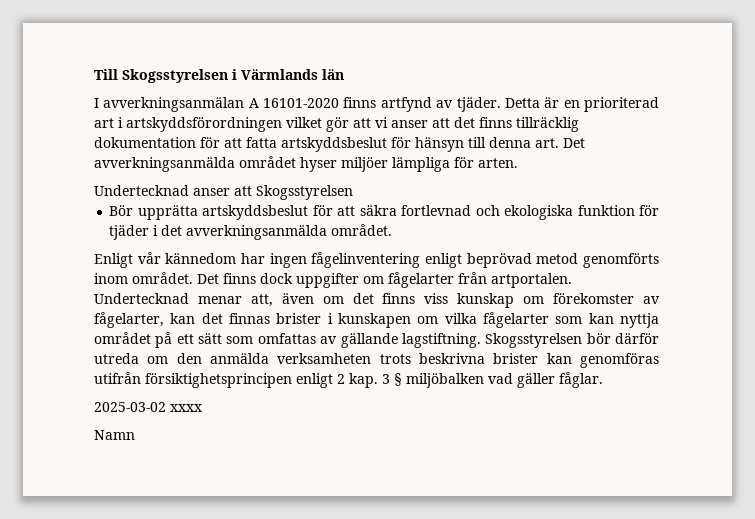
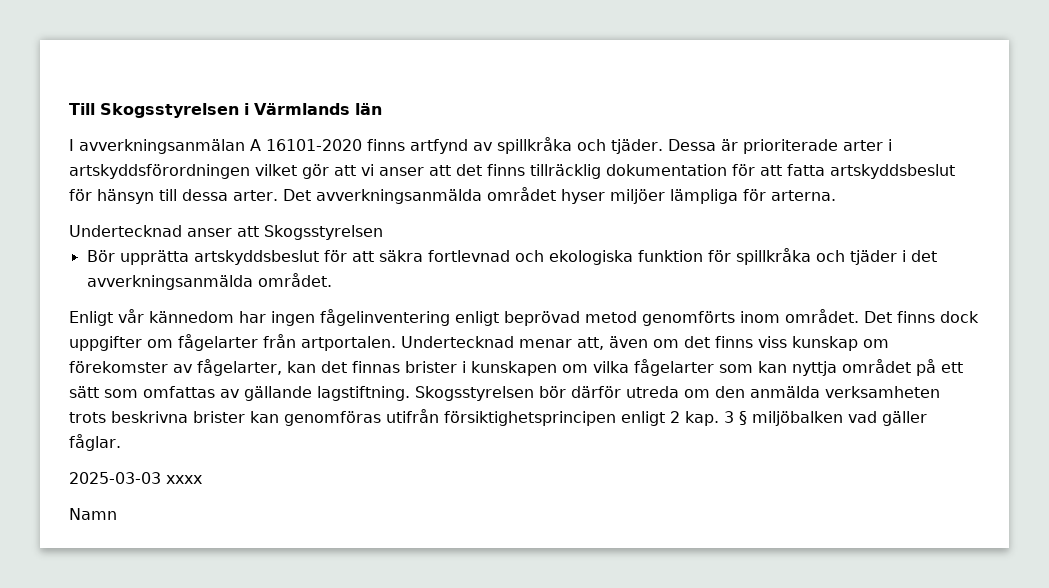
- I avverkningsanmälan A 16101-2020 finns artfynd av tjäder. Detta är en prioriterad art i artskyddsförordningen vilket gör att vi anser att det finns tillräcklig dokumentation för att fatta artskyddsbeslut för hänsyn till denna art. Det avverkningsanmälda området hyser miljöer lämpliga för arten.
+ I avverkningsanmälan A 16101-2020 finns artfynd av spillkråka och tjäder. Dessa är prioriterade arter i artskyddsförordningen vilket gör att vi anser att det finns tillräcklig dokumentation för att fatta artskyddsbeslut för hänsyn till dessa arter. Det avverkningsanmälda området hyser miljöer lämpliga för arterna.
- Bör upprätta artskyddsbeslut för att säkra fortlevnad och ekologiska funktion för tjäder i det avverkningsanmälda området.
+ Bör upprätta artskyddsbeslut för att säkra fortlevnad och ekologiska funktion för spillkråka och tjäder i det avverkningsanmälda området.
- 2025-03-02 xxxx
+ 2025-03-03 xxxx

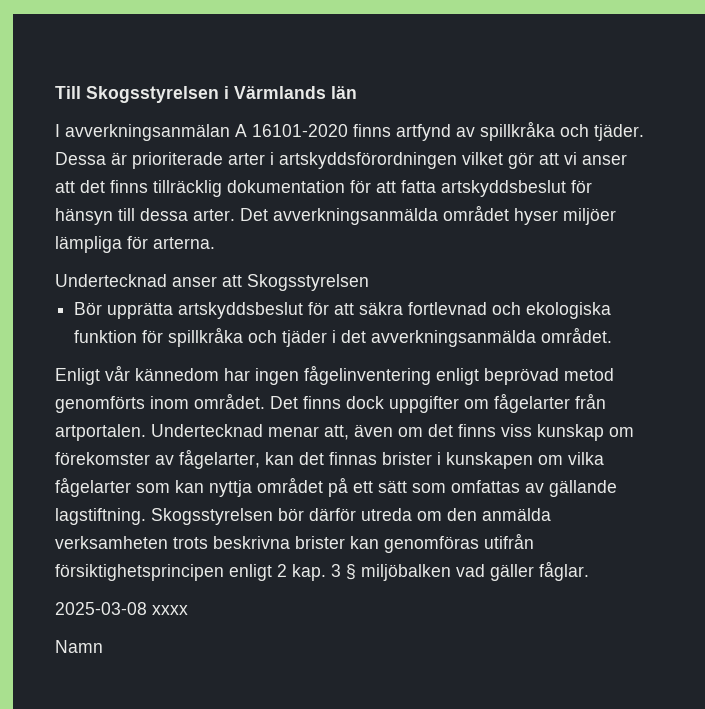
- 2025-03-03 xxxx
+ 2025-03-08 xxxx

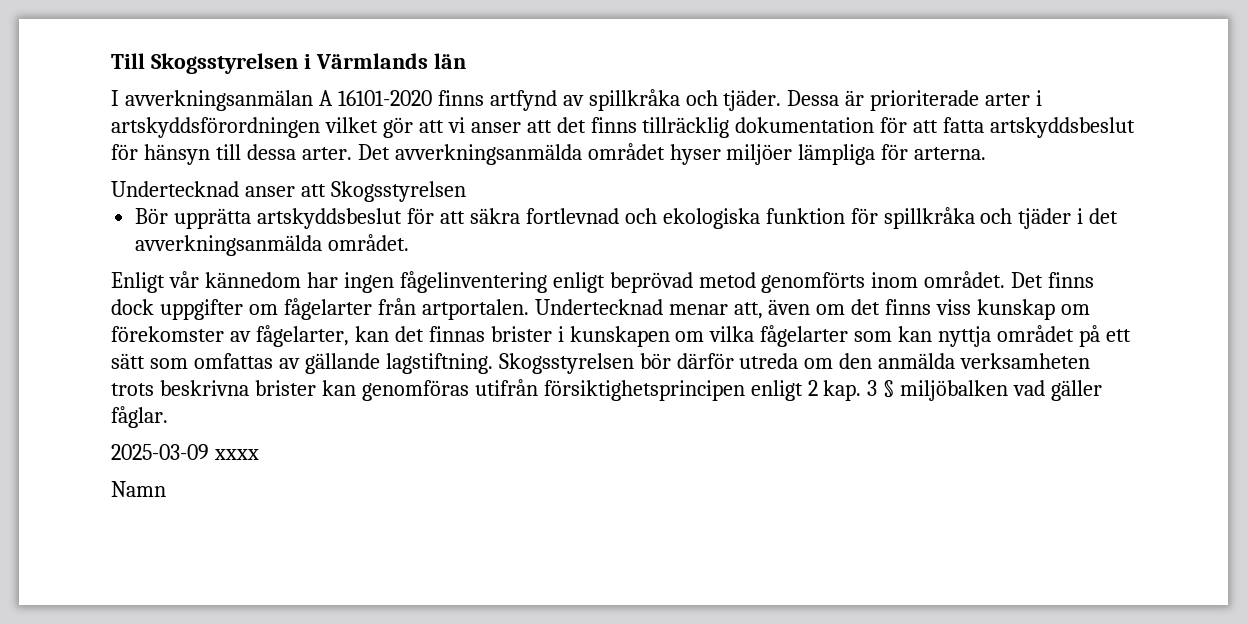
- 2025-03-08 xxxx
+ 2025-03-09 xxxx

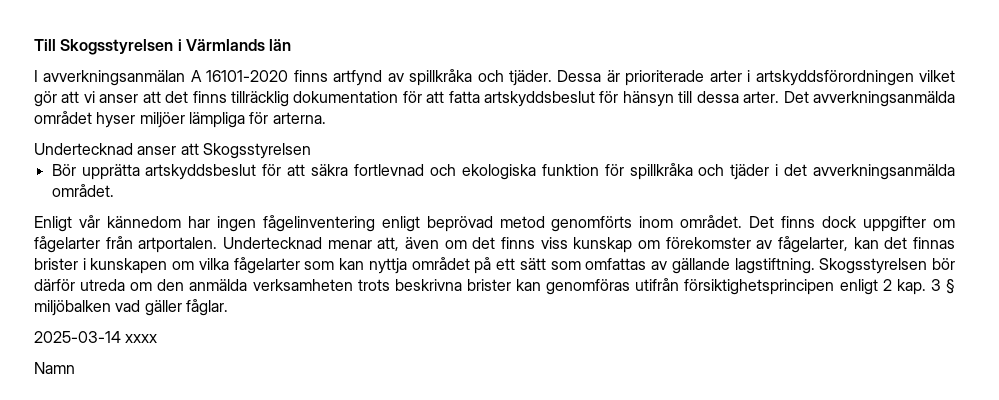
- 2025-03-09 xxxx
+ 2025-03-14 xxxx

